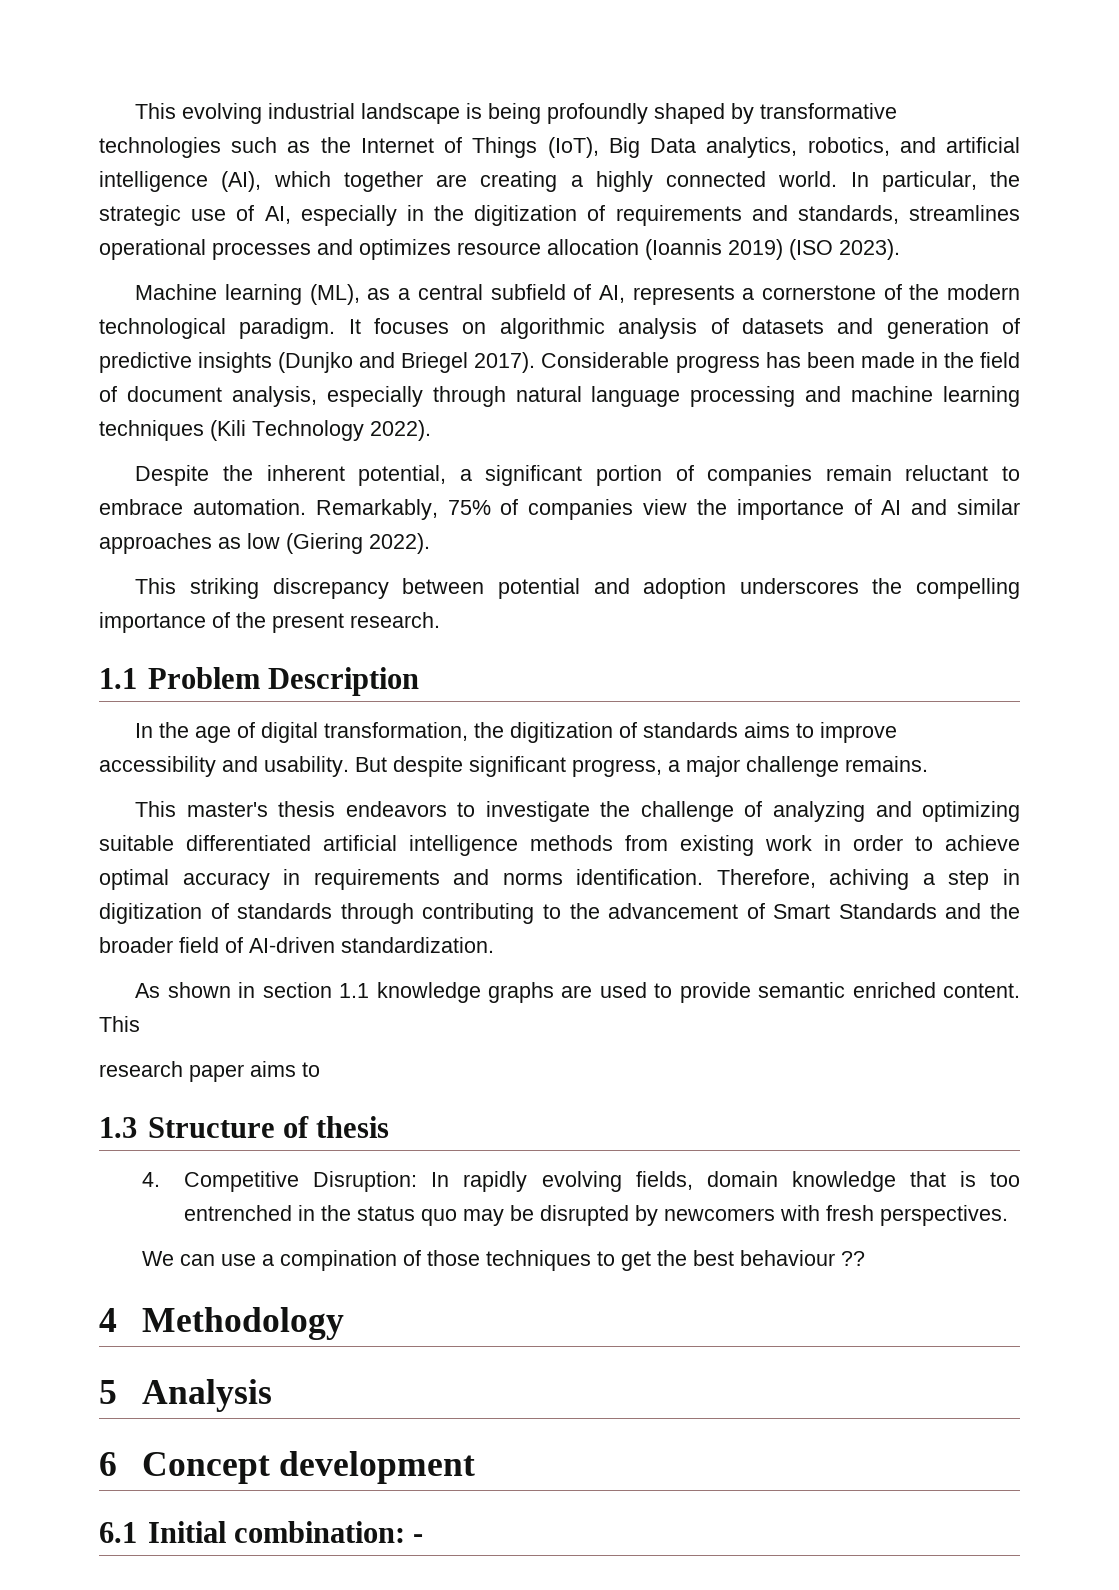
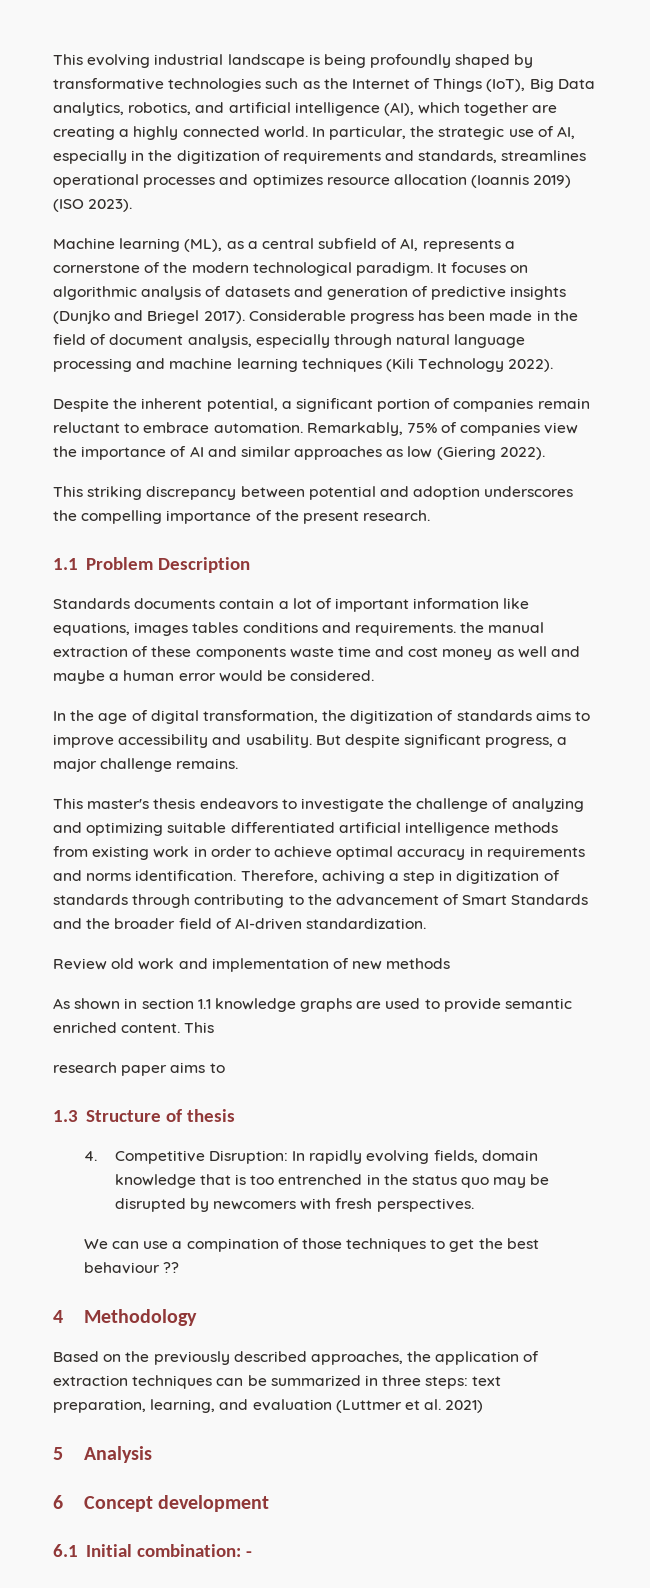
+ Standards documents contain a lot of important information like equations, images tables conditions and requirements. the manual extraction of these components waste time and cost money as well and maybe a human error would be considered.
+ Review old work and implementation of new methods
+ Based on the previously described approaches, the application of extraction techniques can be summarized in three steps: text preparation, learning, and evaluation (Luttmer et al. 2021)

